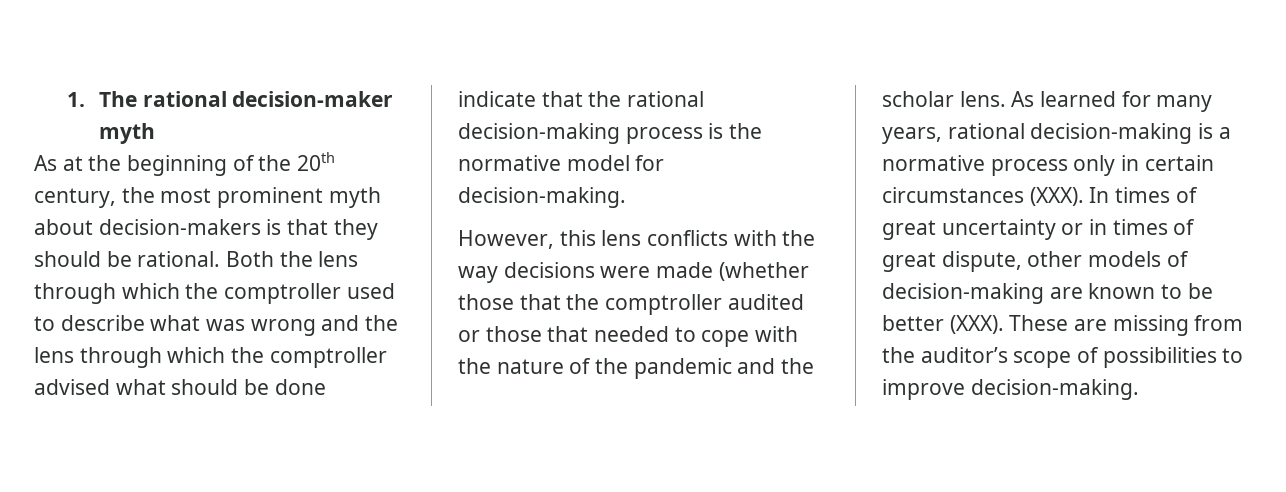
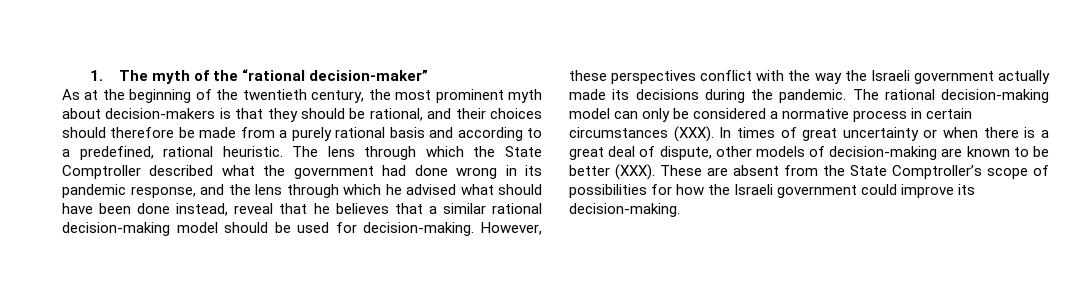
- 1. The rational decision-maker myth
+ 1. The myth of the “rational decision-maker”
- As at the beginning of the 20th century, the most prominent myth about decision-makers is that they should be rational. Both the lens through which the comptroller used to describe what was wrong and the lens through which the comptroller advised what should be done indicate that the rational decision-making process is the normative model for decision-making.
- However, this lens conflicts with the way decisions were made (whether those that the comptroller audited or those that needed to cope with the nature of the pandemic and the scholar lens. As learned for many years, rational decision-making is a normative process only in certain circumstances (XXX).
+ As at the beginning of the twentieth century, the most prominent myth about decision-makers is that they should be rational, and their choices should therefore be made from a purely rational basis and according to a predefined, rational heuristic. The lens through which the State Comptroller described what the government had done wrong in its pandemic response, and the lens through which he advised what should have been done instead, reveal that he believes that a similar rational decision-making model should be used for decision-making. However, these perspectives conflict with the way the Israeli government actually made its decisions during the pandemic. The rational decision-making model can only be considered a normative process in certain circumstances (XXX).
- In times of great uncertainty or in times of great dispute, other models of decision-making are known to be better (XXX).
+ In times of great uncertainty or when there is a great deal of dispute, other models of decision-making are known to be better (XXX).
- These are missing from the auditor’s scope of possibilities to improve decision-making.
+ These are absent from the State Comptroller’s scope of possibilities for how the Israeli government could improve its decision-making.

